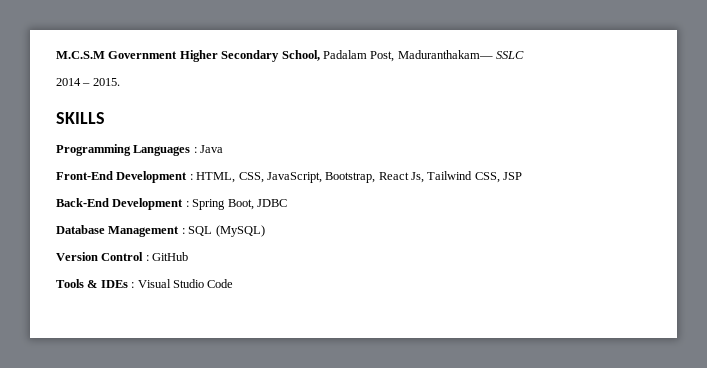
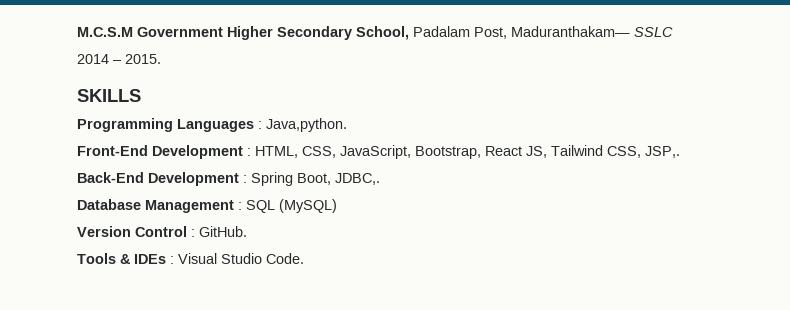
- Programming Languages : Java
+ Programming Languages : Java,python.
- Front-End Development : HTML, CSS, JavaScript, Bootstrap, React Js, Tailwind CSS, JSP
+ Front-End Development : HTML, CSS, JavaScript, Bootstrap, React JS, Tailwind CSS, JSP,.
- Back-End Development : Spring Boot, JDBC
+ Back-End Development : Spring Boot, JDBC,.
- Version Control : GitHub
+ Version Control : GitHub.
- Tools & IDEs : Visual Studio Code
+ Tools & IDEs : Visual Studio Code.

